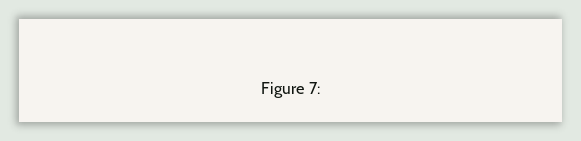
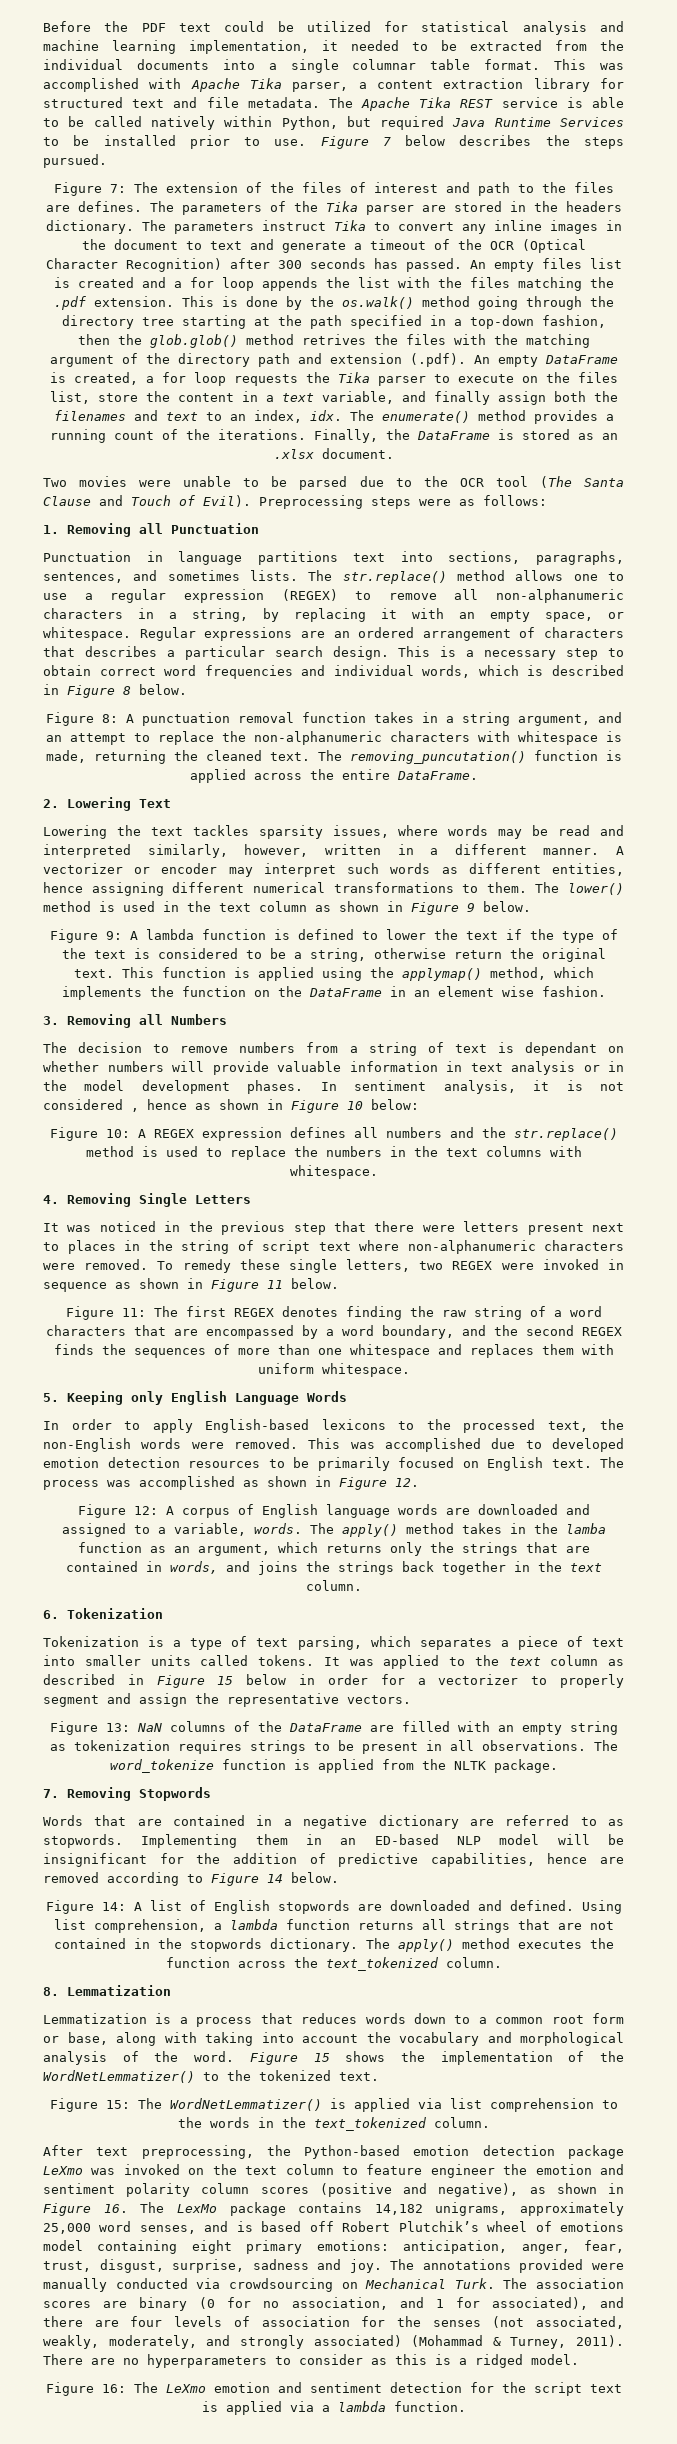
- Figure 7:
+ Before the PDF text could be utilized for statistical analysis and machine learning implementation, it needed to be extracted from the individual documents into a single columnar table format. This was accomplished with Apache Tika parser, a content extraction library for structured text and file metadata. The Apache Tika REST service is able to be called natively within Python, but required Java Runtime Services to be installed prior to use. Figure 7 below describes the steps pursued.
+ Figure 7: The extension of the files of interest and path to the files are defines. The parameters of the Tika parser are stored in the headers dictionary. The parameters instruct Tika to convert any inline images in the document to text and generate a timeout of the OCR (Optical Character Recognition) after 300 seconds has passed. An empty files list is created and a for loop appends the list with the files matching the .pdf extension. This is done by the os.walk() method going through the directory tree starting at the path specified in a top-down fashion, then the glob.glob() method retrives the files with the matching argument of the directory path and extension (.pdf). An empty DataFrame is created, a for loop requests the Tika parser to execute on the files list, store the content in a text variable, and finally assign both the filenames and text to an index, idx. The enumerate() method provides a running count of the iterations. Finally, the DataFrame is stored as an .xlsx document.
+ Two movies were unable to be parsed due to the OCR tool (The Santa Clause and Touch of Evil). Preprocessing steps were as follows:
+ 1. Removing all Punctuation
+ Punctuation in language partitions text into sections, paragraphs, sentences, and sometimes lists. The str.replace() method allows one to use a regular expression (REGEX) to remove all non-alphanumeric characters in a string, by replacing it with an empty space, or whitespace. Regular expressions are an ordered arrangement of characters that describes a particular search design. This is a necessary step to obtain correct word frequencies and individual words, which is described in Figure 8 below.
+ Figure 8: A punctuation removal function takes in a string argument, and an attempt to replace the non-alphanumeric characters with whitespace is made, returning the cleaned text. The removing_puncutation() function is applied across the entire DataFrame.
+ 2. Lowering Text
+ Lowering the text tackles sparsity issues, where words may be read and interpreted similarly, however, written in a different manner. A vectorizer or encoder may interpret such words as different entities, hence assigning different numerical transformations to them. The lower() method is used in the text column as shown in Figure 9 below.
+ Figure 9: A lambda function is defined to lower the text if the type of the text is considered to be a string, otherwise return the original text. This function is applied using the applymap() method, which implements the function on the DataFrame in an element wise fashion.
+ 3. Removing all Numbers
+ The decision to remove numbers from a string of text is dependant on whether numbers will provide valuable information in text analysis or in the model development phases. In sentiment analysis, it is not considered , hence as shown in Figure 10 below:
+ Figure 10: A REGEX expression defines all numbers and the str.replace() method is used to replace the numbers in the text columns with whitespace.
+ 4. Removing Single Letters
+ It was noticed in the previous step that there were letters present next to places in the string of script text where non-alphanumeric characters were removed. To remedy these single letters, two REGEX were invoked in sequence as shown in Figure 11 below.
+ Figure 11: The first REGEX denotes finding the raw string of a word characters that are encompassed by a word boundary, and the second REGEX finds the sequences of more than one whitespace and replaces them with uniform whitespace.
+ 5. Keeping only English Language Words
+ In order to apply English-based lexicons to the processed text, the non-English words were removed. This was accomplished due to developed emotion detection resources to be primarily focused on English text. The process was accomplished as shown in Figure 12.
+ Figure 12: A corpus of English language words are downloaded and assigned to a variable, words. The apply() method takes in the lamba function as an argument, which returns only the strings that are contained in words, and joins the strings back together in the text column.
+ 6. Tokenization
+ Tokenization is a type of text parsing, which separates a piece of text into smaller units called tokens. It was applied to the text column as described in Figure 15 below in order for a vectorizer to properly segment and assign the representative vectors.
+ Figure 13: NaN columns of the DataFrame are filled with an empty string as tokenization requires strings to be present in all observations. The word_tokenize function is applied from the NLTK package.
+ 7. Removing Stopwords
+ Words that are contained in a negative dictionary are referred to as stopwords. Implementing them in an ED-based NLP model will be insignificant for the addition of predictive capabilities, hence are removed according to Figure 14 below.
+ Figure 14: A list of English stopwords are downloaded and defined. Using list comprehension, a lambda function returns all strings that are not contained in the stopwords dictionary. The apply() method executes the function across the text_tokenized column.
+ 8. Lemmatization
+ Lemmatization is a process that reduces words down to a common root form or base, along with taking into account the vocabulary and morphological analysis of the word. Figure 15 shows the implementation of the WordNetLemmatizer() to the tokenized text.
+ Figure 15: The WordNetLemmatizer() is applied via list comprehension to the words in the text_tokenized column.
+ After text preprocessing, the Python-based emotion detection package LeXmo was invoked on the text column to feature engineer the emotion and sentiment polarity column scores (positive and negative), as shown in Figure 16. The LexMo package contains 14,182 unigrams, approximately 25,000 word senses, and is based off Robert Plutchik’s wheel of emotions model containing eight primary emotions: anticipation, anger, fear, trust, disgust, surprise, sadness and joy. The annotations provided were manually conducted via crowdsourcing on Mechanical Turk. The association scores are binary (0 for no association, and 1 for associated), and there are four levels of association for the senses (not associated, weakly, moderately, and strongly associated) (Mohammad & Turney, 2011). There are no hyperparameters to consider as this is a ridged model.
+ Figure 16: The LeXmo emotion and sentiment detection for the script text is applied via a lambda function.

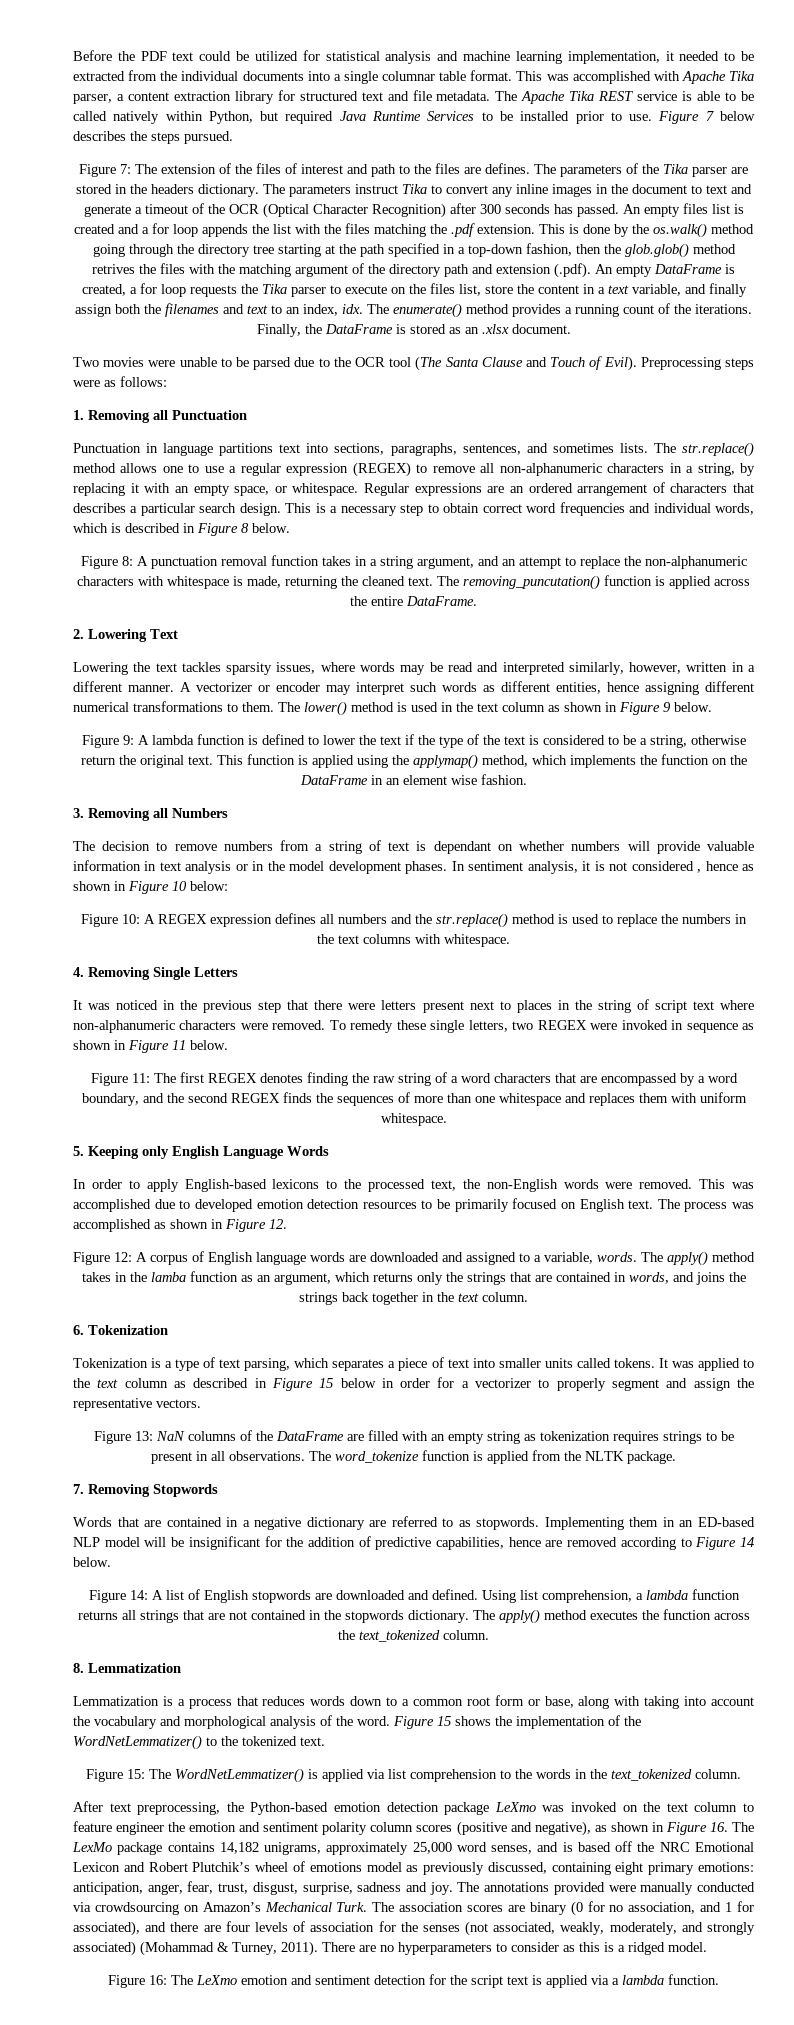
- After text preprocessing, the Python-based emotion detection package LeXmo was invoked on the text column to feature engineer the emotion and sentiment polarity column scores (positive and negative), as shown in Figure 16. The LexMo package contains 14,182 unigrams, approximately 25,000 word senses, and is based off Robert Plutchik’s wheel of emotions model containing eight primary emotions:
+ After text preprocessing, the Python-based emotion detection package LeXmo was invoked on the text column to feature engineer the emotion and sentiment polarity column scores (positive and negative), as shown in Figure 16. The LexMo package contains 14,182 unigrams, approximately 25,000 word senses, and is based off the NRC Emotional Lexicon and Robert Plutchik’s wheel of emotions model as previously discussed, containing eight primary emotions:
- The annotations provided were manually conducted via crowdsourcing on Mechanical Turk.
+ The annotations provided were manually conducted via crowdsourcing on Amazon’s Mechanical Turk.

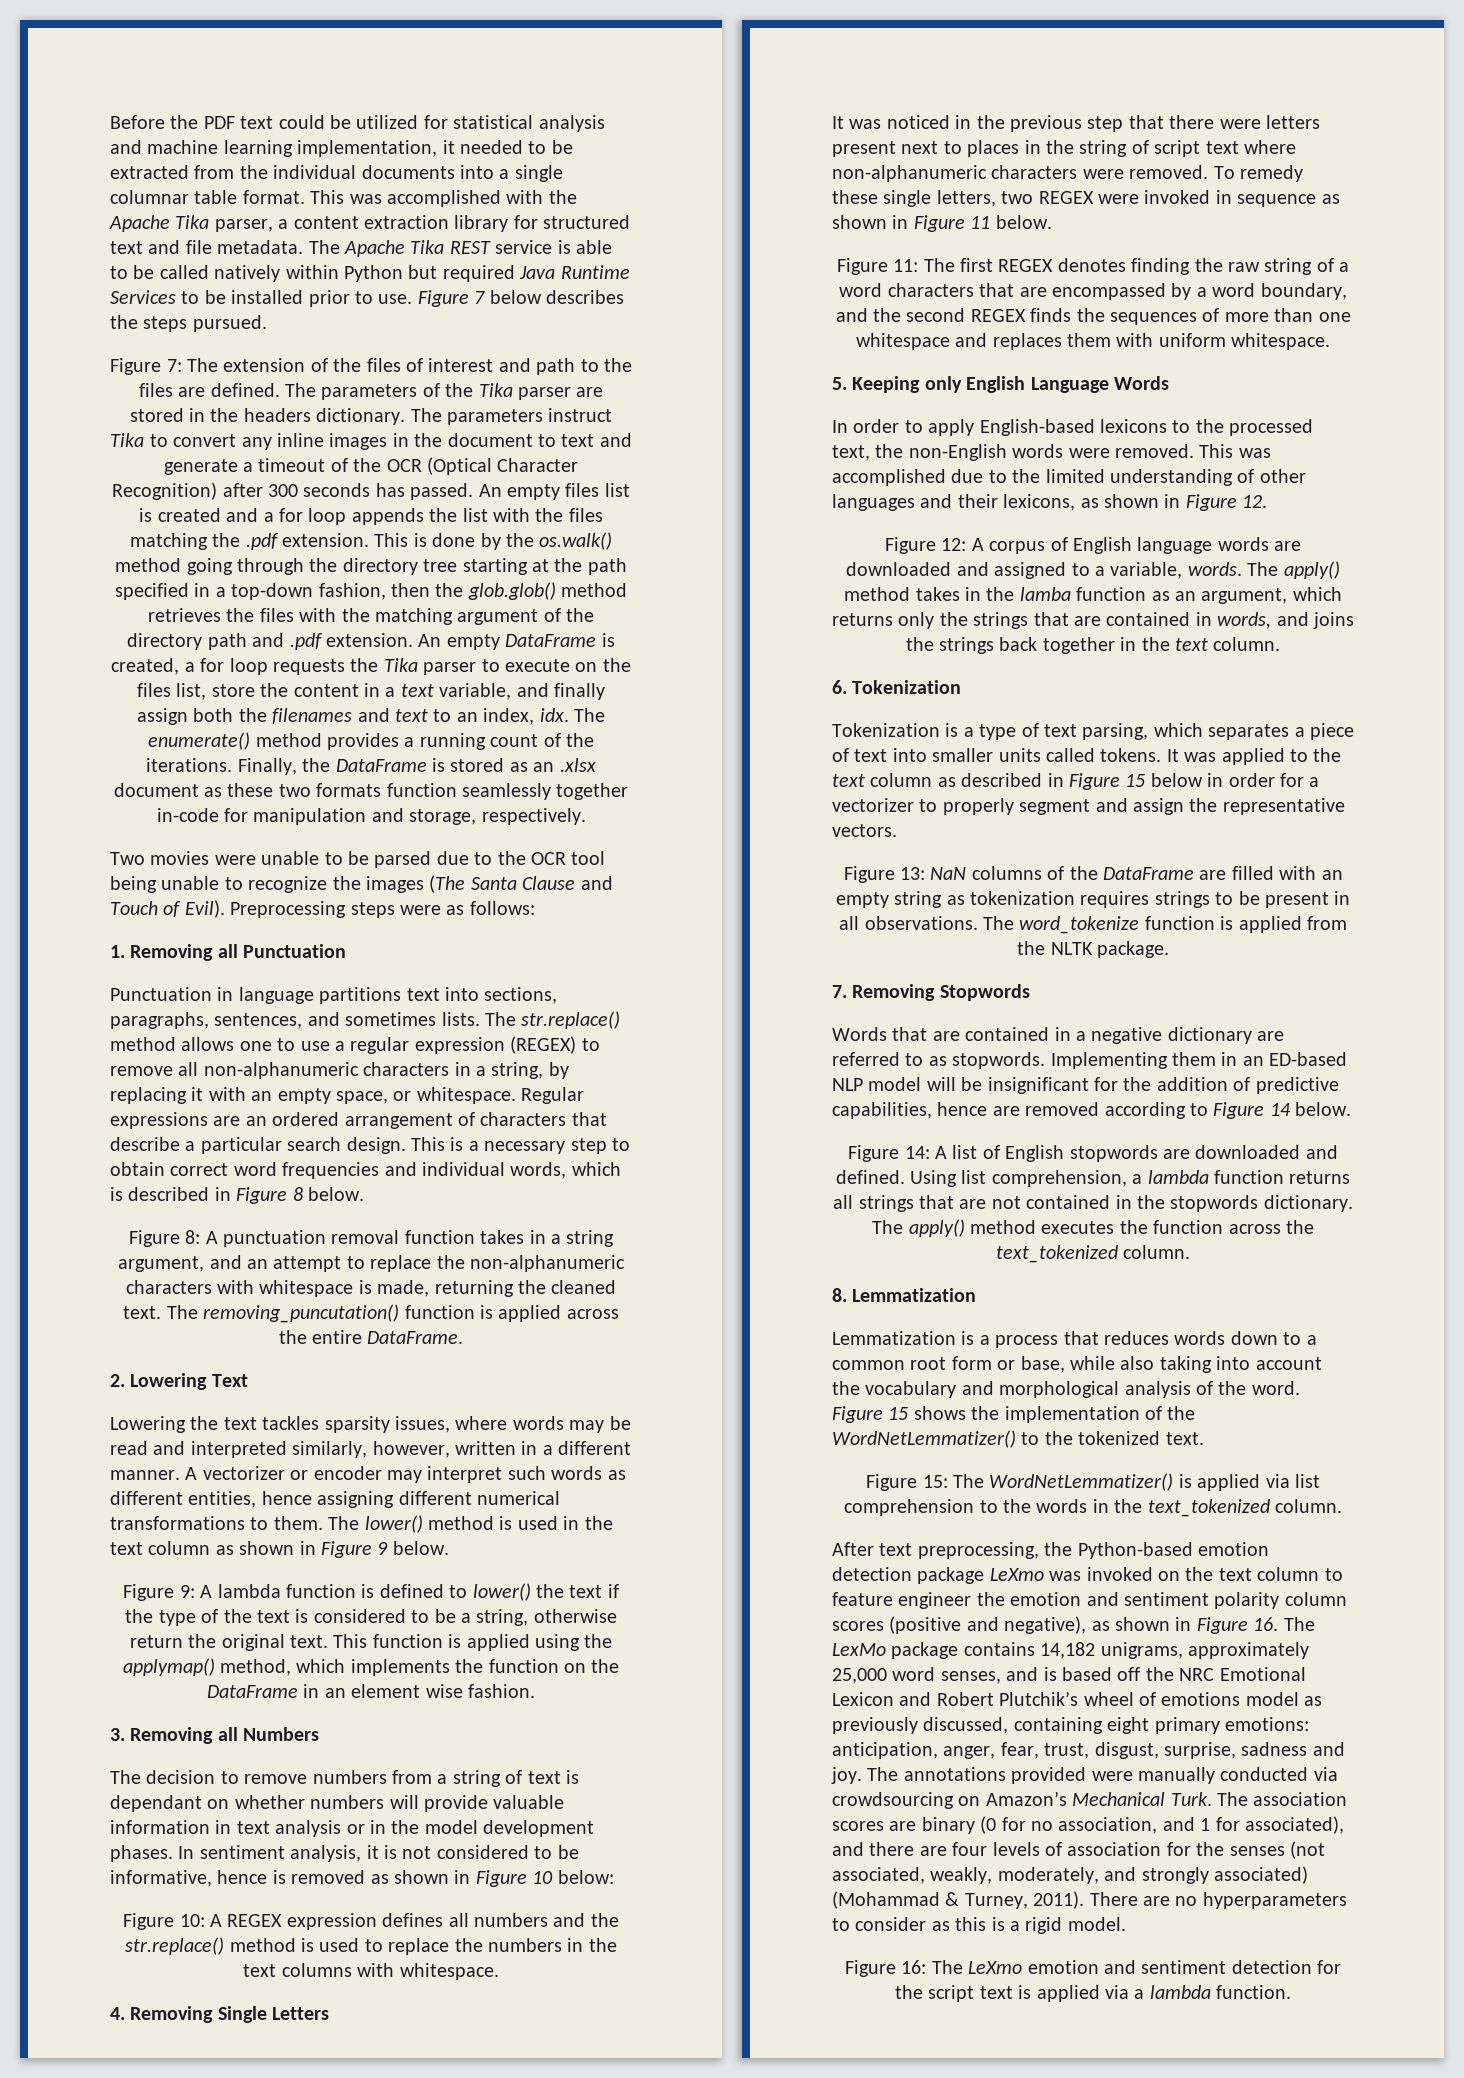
- This was accomplished with Apache Tika parser, a content extraction library for structured text and file metadata.
+ This was accomplished with the Apache Tika parser, a content extraction library for structured text and file metadata.
- The Apache Tika REST service is able to be called natively within Python, but required Java Runtime Services to be installed prior to use.
+ The Apache Tika REST service is able to be called natively within Python but required Java Runtime Services to be installed prior to use.
- Figure 7: The extension of the files of interest and path to the files are defines.
+ Figure 7: The extension of the files of interest and path to the files are defined.
- This is done by the os.walk() method going through the directory tree starting at the path specified in a top-down fashion, then the glob.glob() method retrives the files with the matching argument of the directory path and extension (.pdf). An empty DataFrame is created, a for loop requests the Tika parser to execute on the files list, store the content in a text variable, and finally assign both the filenames and text to an index, idx.
+ This is done by the os.walk() method going through the directory tree starting at the path specified in a top-down fashion, then the glob.glob() method retrieves the files with the matching argument of the directory path and .pdf extension. An empty DataFrame is created, a for loop requests the Tika parser to execute on the files list, store the content in a text variable, and finally assign both the filenames and text to an index, idx.
- Finally, the DataFrame is stored as an .xlsx document.
+ Finally, the DataFrame is stored as an .xlsx document as these two formats function seamlessly together in-code for manipulation and storage, respectively.
- Two movies were unable to be parsed due to the OCR tool (The Santa Clause and Touch of Evil).
+ Two movies were unable to be parsed due to the OCR tool being unable to recognize the images (The Santa Clause and Touch of Evil).
- Regular expressions are an ordered arrangement of characters that describes a particular search design.
+ Regular expressions are an ordered arrangement of characters that describe a particular search design.
- Figure 9: A lambda function is defined to lower the text if the type of the text is considered to be a string, otherwise return the original text.
+ Figure 9: A lambda function is defined to lower() the text if the type of the text is considered to be a string, otherwise return the original text.
- In sentiment analysis, it is not considered , hence as shown in Figure 10 below:
+ In sentiment analysis, it is not considered to be informative, hence is removed as shown in Figure 10 below:
- This was accomplished due to developed emotion detection resources to be primarily focused on English text. The process was accomplished as shown in Figure 12.
+ This was accomplished due to the limited understanding of other languages and their lexicons, as shown in Figure 12.
- Lemmatization is a process that reduces words down to a common root form or base, along with taking into account the vocabulary and morphological analysis of the word.
+ Lemmatization is a process that reduces words down to a common root form or base, while also taking into account the vocabulary and morphological analysis of the word.
- There are no hyperparameters to consider as this is a ridged model.
+ There are no hyperparameters to consider as this is a rigid model.

